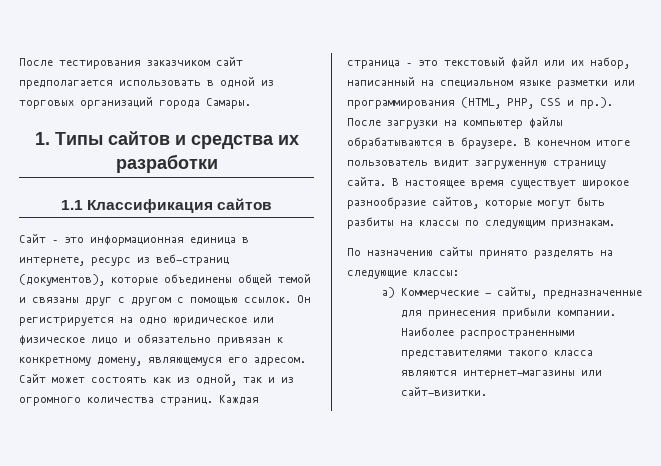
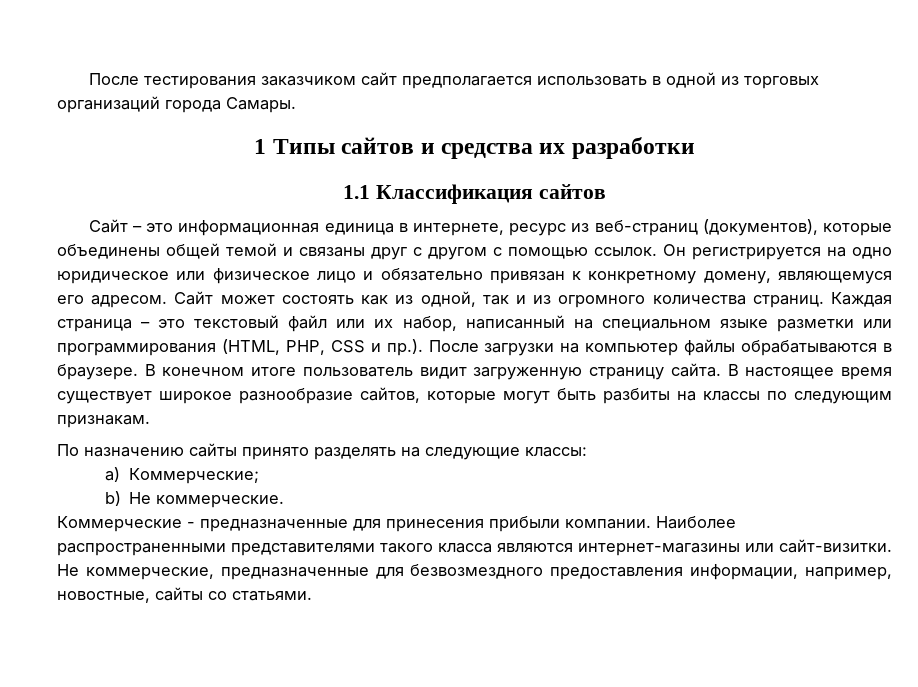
- 1. Типы сайтов и средства их разработки
+ 1 Типы сайтов и средства их разработки
- a) Коммерческие - сайты, предназначенные для принесения прибыли компании.
+ a) Коммерческие;
+ b) Не коммерческие.
+ Коммерческие - предназначенные для принесения прибыли компании.
+ Не коммерческие, предназначенные для безвозмездного предоставления информации, например, новостные, сайты со статьями.

